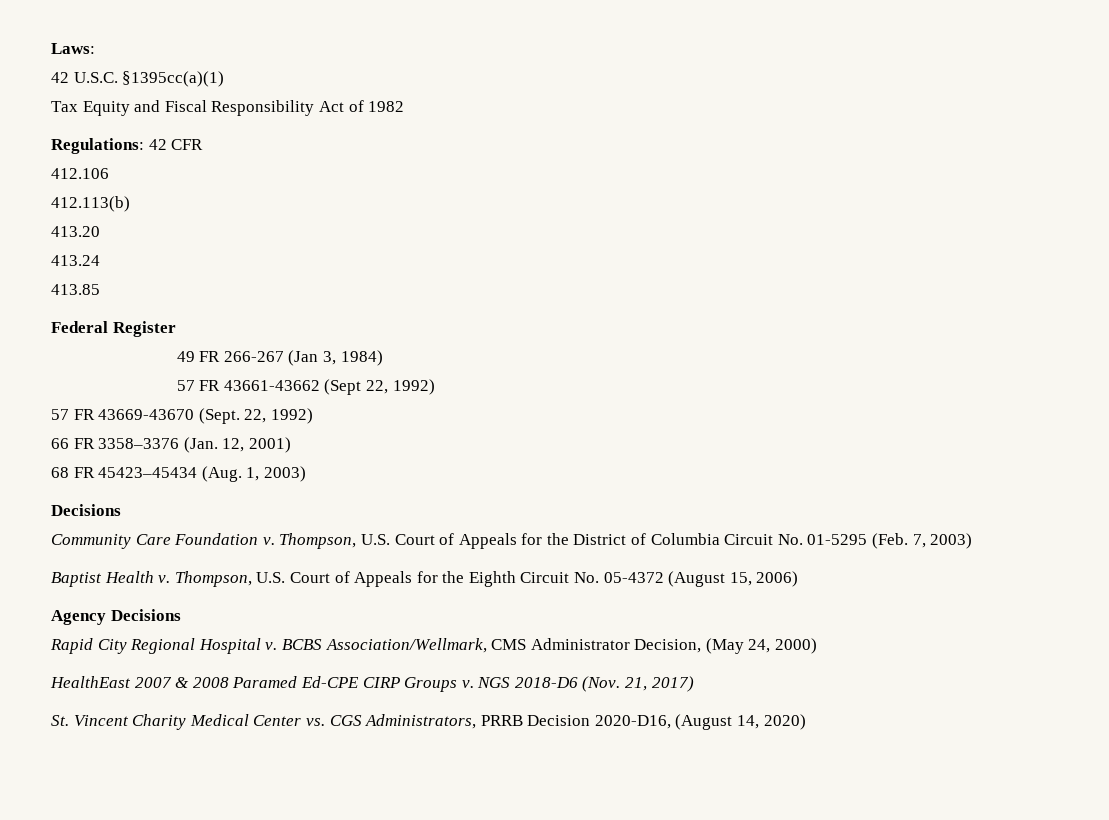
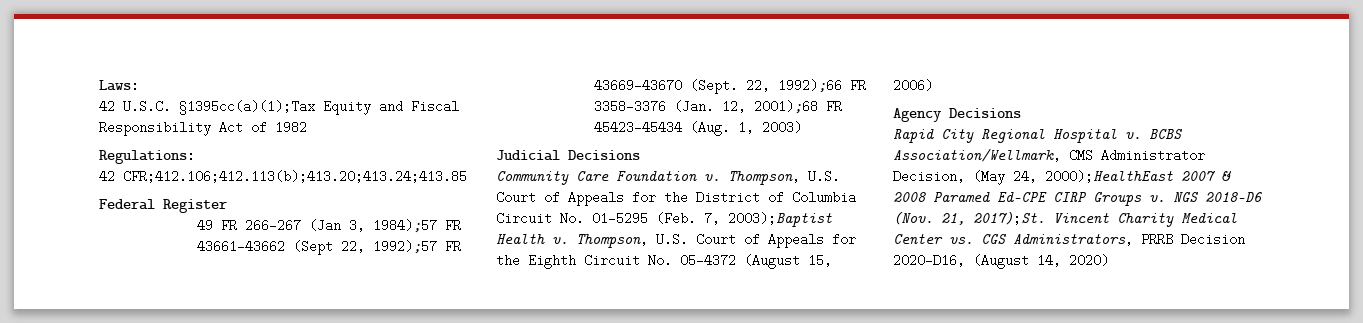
- 42 U.S.C. §1395cc(a)(1)
- Tax Equity and Fiscal Responsibility Act of 1982
+ 42 U.S.C. §1395cc(a)(1);Tax Equity and Fiscal Responsibility Act of 1982
- Regulations: 42 CFR
- 412.106
- 412.113(b)
- 413.20
- 413.24
- 413.85
+ Regulations:
+ 42 CFR;412.106;412.113(b);413.20;413.24;413.85
- 49 FR 266-267 (Jan 3, 1984)
- 57 FR 43661-43662 (Sept 22, 1992)
- 57 FR 43669-43670 (Sept. 22, 1992)
- 66 FR 3358–3376 (Jan. 12, 2001)
- 68 FR 45423–45434 (Aug. 1, 2003)
- Decisions
+ 49 FR 266-267 (Jan 3, 1984);57 FR 43661-43662 (Sept 22, 1992);57 FR 43669-43670 (Sept. 22, 1992);66 FR 3358–3376 (Jan. 12, 2001);68 FR 45423–45434 (Aug. 1, 2003)
+ Judicial Decisions
- Thompson, U.S. Court of Appeals for the District of Columbia Circuit No. 01-5295 (Feb. 7, 2003)
- Baptist Health v.
+ Thompson, U.S. Court of Appeals for the District of Columbia Circuit No. 01-5295 (Feb. 7, 2003);Baptist Health v.
- BCBS Association/Wellmark, CMS Administrator Decision, (May 24, 2000)
- HealthEast 2007 & 2008 Paramed Ed-CPE CIRP Groups v.
+ BCBS Association/Wellmark, CMS Administrator Decision, (May 24, 2000);HealthEast 2007 & 2008 Paramed Ed-CPE CIRP Groups v.
- NGS 2018-D6 (Nov. 21, 2017)
- St. Vincent Charity Medical Center vs. CGS Administrators, PRRB Decision 2020-D16, (August 14, 2020)
+ NGS 2018-D6 (Nov. 21, 2017);St. Vincent Charity Medical Center vs. CGS Administrators, PRRB Decision 2020-D16, (August 14, 2020)

